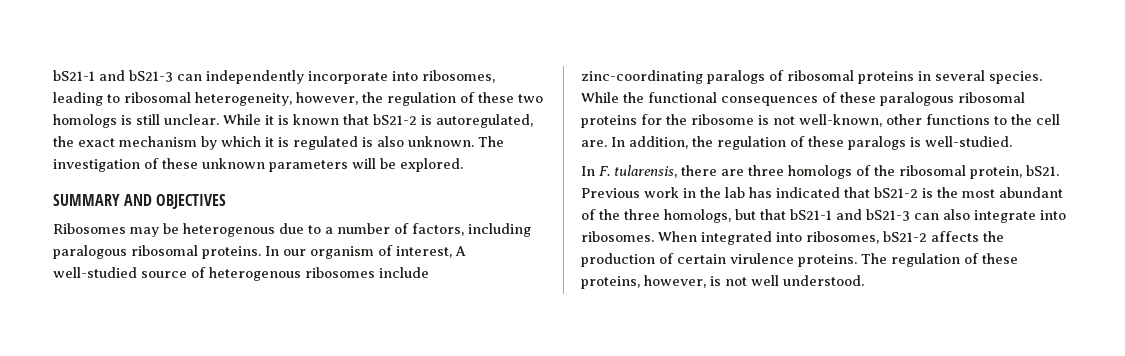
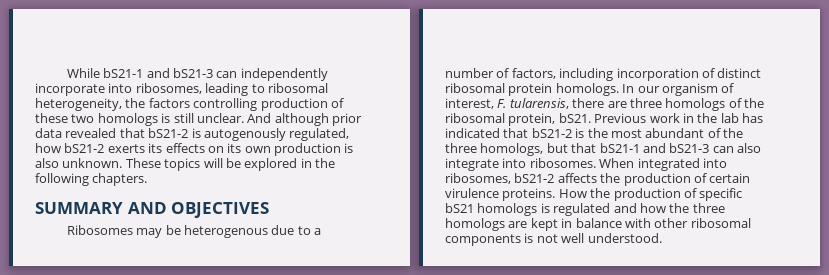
- bS21-1 and bS21-3 can independently incorporate into ribosomes, leading to ribosomal heterogeneity, however, the regulation of these two homologs is still unclear.
+ While bS21-1 and bS21-3 can independently incorporate into ribosomes, leading to ribosomal heterogeneity, the factors controlling production of these two homologs is still unclear.
- While it is known that bS21-2 is autoregulated, the exact mechanism by which it is regulated is also unknown. The investigation of these unknown parameters will be explored.
+ And although prior data revealed that bS21-2 is autogenously regulated, how bS21-2 exerts its effects on its own production is also unknown. These topics will be explored in the following chapters.
- Ribosomes may be heterogenous due to a number of factors, including paralogous ribosomal proteins.
+ Ribosomes may be heterogenous due to a number of factors, including incorporation of distinct ribosomal protein homologs.
- In our organism of interest, A well-studied source of heterogenous ribosomes include zinc-coordinating paralogs of ribosomal proteins in several species. While the functional consequences of these paralogous ribosomal proteins for the ribosome is not well-known, other functions to the cell are. In addition, the regulation of these paralogs is well-studied.
- In F. tularensis, there are three homologs of the ribosomal protein, bS21.
+ In our organism of interest, F. tularensis, there are three homologs of the ribosomal protein, bS21.
- The regulation of these proteins, however, is not well understood.
+ How the production of specific bS21 homologs is regulated and how the three homologs are kept in balance with other ribosomal components is not well understood.

